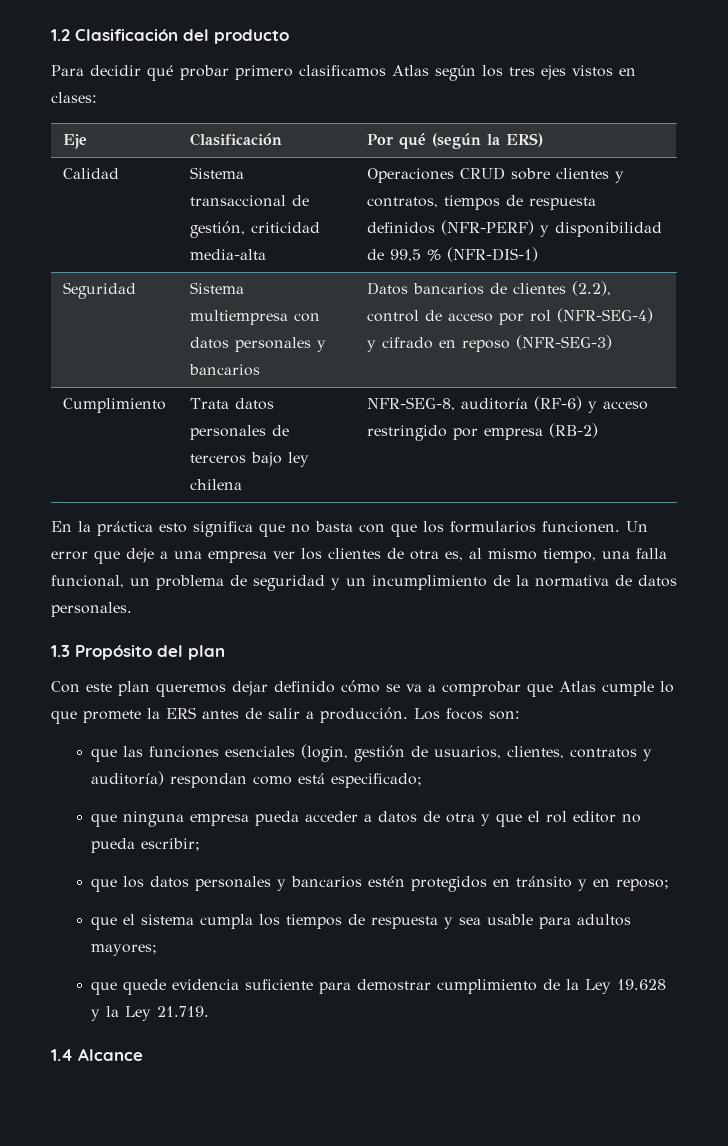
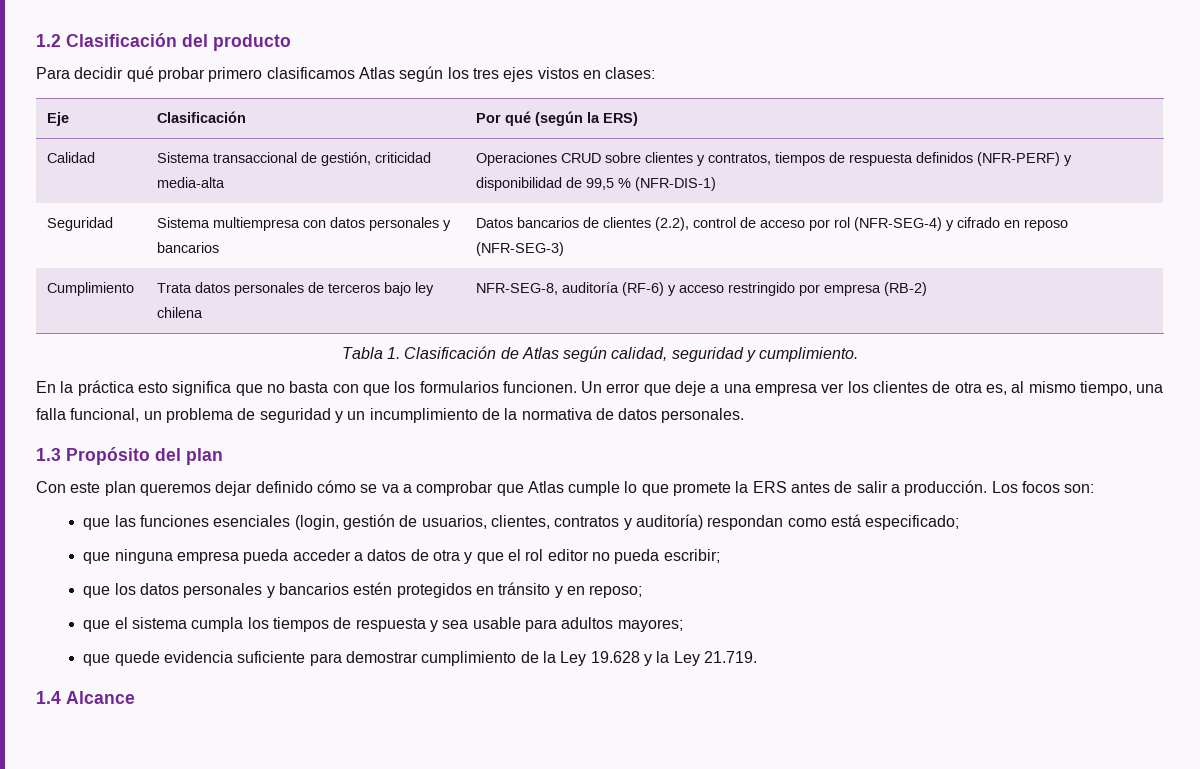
+ Tabla 1. Clasificación de Atlas según calidad, seguridad y cumplimiento.

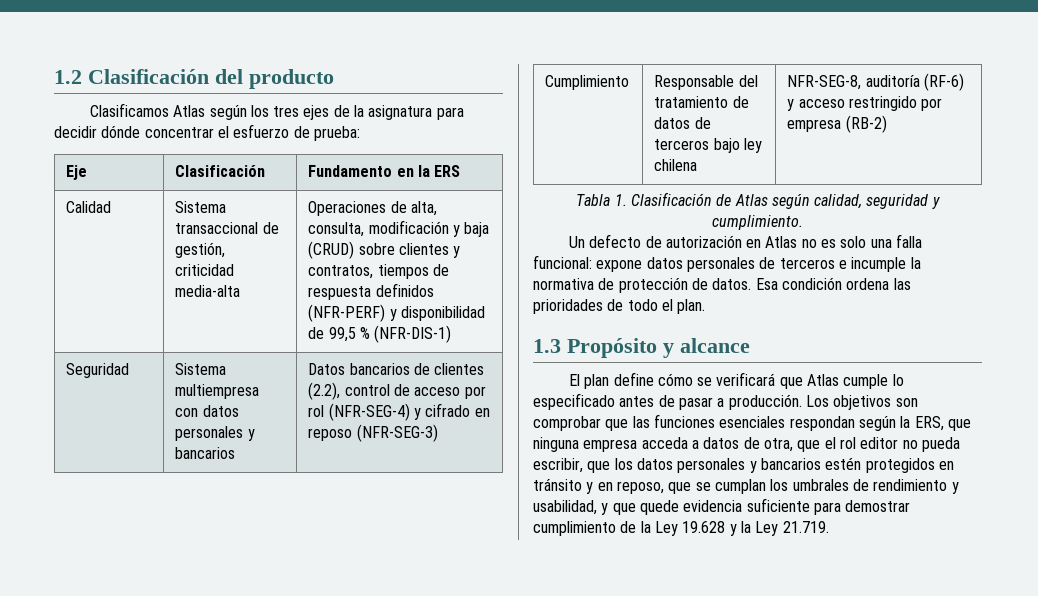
- Para decidir qué probar primero clasificamos Atlas según los tres ejes vistos en clases:
- Eje | Clasificación | Por qué (según la ERS)
+ Clasificamos Atlas según los tres ejes de la asignatura para decidir dónde concentrar el esfuerzo de prueba:
+ Eje | Clasificación | Fundamento en la ERS
- Calidad | Sistema transaccional de gestión, criticidad media-alta | Operaciones CRUD sobre clientes y contratos, tiempos de respuesta definidos (NFR-PERF) y disponibilidad de 99,5 % (NFR-DIS-1)
+ Calidad | Sistema transaccional de gestión, criticidad media-alta | Operaciones de alta, consulta, modificación y baja (CRUD) sobre clientes y contratos, tiempos de respuesta definidos (NFR-PERF) y disponibilidad de 99,5 % (NFR-DIS-1)
- Cumplimiento | Trata datos personales de terceros bajo ley chilena | NFR-SEG-8, auditoría (RF-6) y acceso restringido por empresa (RB-2)
+ Cumplimiento | Responsable del tratamiento de datos de terceros bajo ley chilena | NFR-SEG-8, auditoría (RF-6) y acceso restringido por empresa (RB-2)
- En la práctica esto significa que no basta con que los formularios funcionen. Un error que deje a una empresa ver los clientes de otra es, al mismo tiempo, una falla funcional, un problema de seguridad y un incumplimiento de la normativa de datos personales.
- 1.3 Propósito del plan
- Con este plan queremos dejar definido cómo se va a comprobar que Atlas cumple lo que promete la ERS antes de salir a producción.
+ Un defecto de autorización en Atlas no es solo una falla funcional: expone datos personales de terceros e incumple la normativa de protección de datos. Esa condición ordena las prioridades de todo el plan.
+ 1.3 Propósito y alcance
+ El plan define cómo se verificará que Atlas cumple lo especificado antes de pasar a producción.
- Los focos son:
- que las funciones esenciales (login, gestión de usuarios, clientes, contratos y auditoría) respondan como está especificado;
- que ninguna empresa pueda acceder a datos de otra y que el rol editor no pueda escribir;
- que los datos personales y bancarios estén protegidos en tránsito y en reposo;
- que el sistema cumpla los tiempos de respuesta y sea usable para adultos mayores;
- que quede evidencia suficiente para demostrar cumplimiento de la Ley 19.628 y la Ley 21.719.
+ Los objetivos son comprobar que las funciones esenciales respondan según la ERS, que ninguna empresa acceda a datos de otra, que el rol editor no pueda escribir, que los datos personales y bancarios estén protegidos en tránsito y en reposo, que se cumplan los umbrales de rendimiento y usabilidad, y que quede evidencia suficiente para demostrar cumplimiento de la Ley 19.628 y la Ley 21.719.
- 1.4 Alcance

